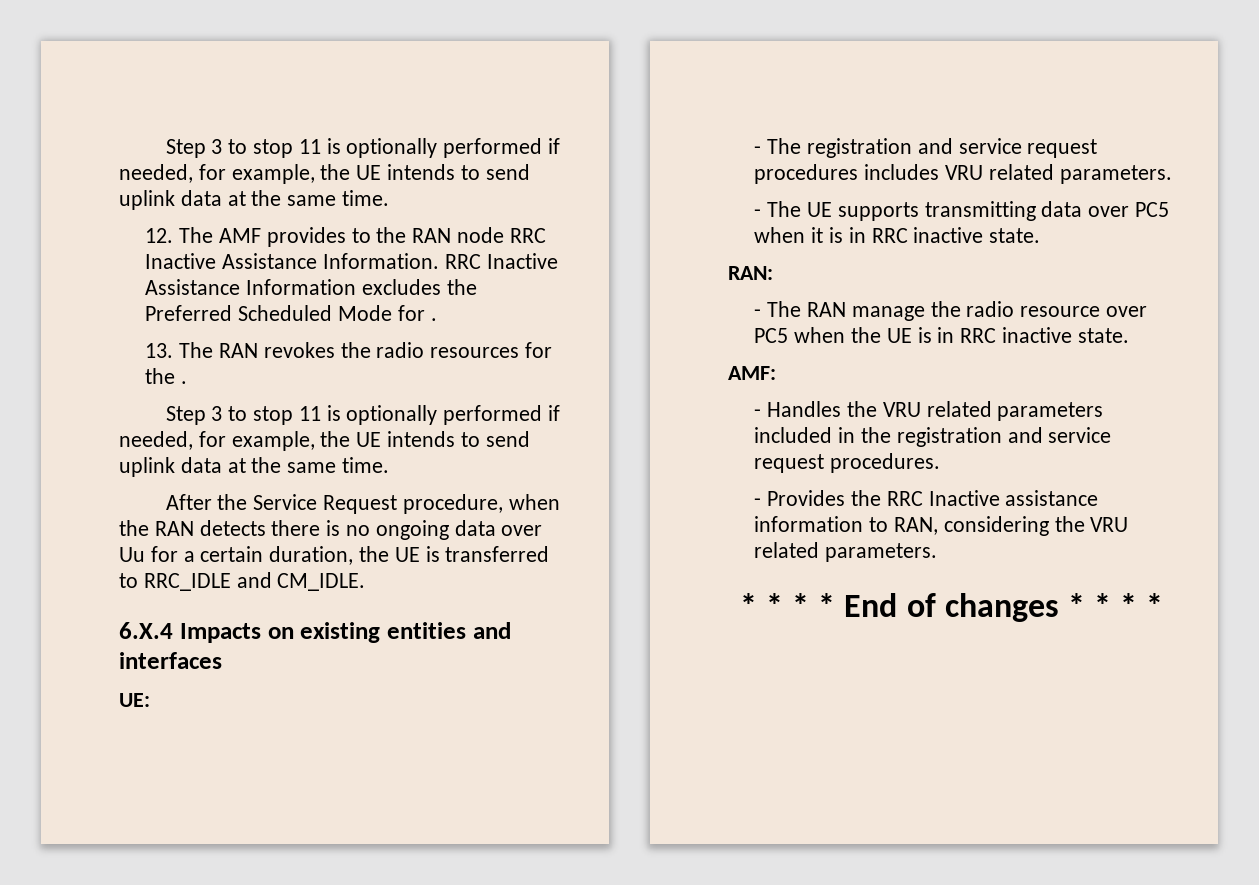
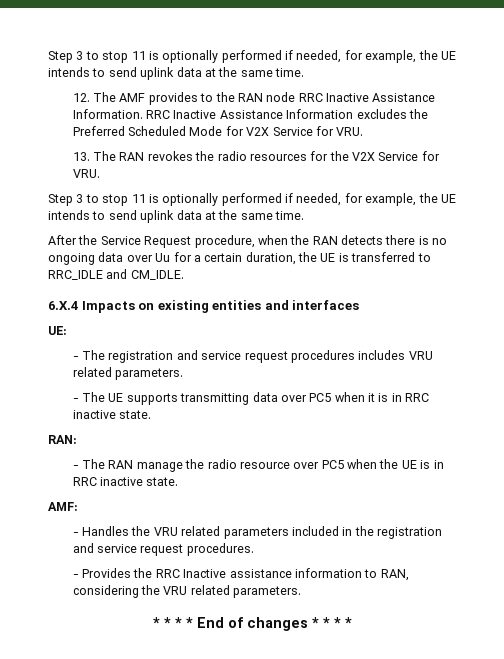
- RRC Inactive Assistance Information excludes the Preferred Scheduled Mode for .
+ RRC Inactive Assistance Information excludes the Preferred Scheduled Mode for V2X Service for VRU.
- 13. The RAN revokes the radio resources for the .
+ 13. The RAN revokes the radio resources for the V2X Service for VRU.

